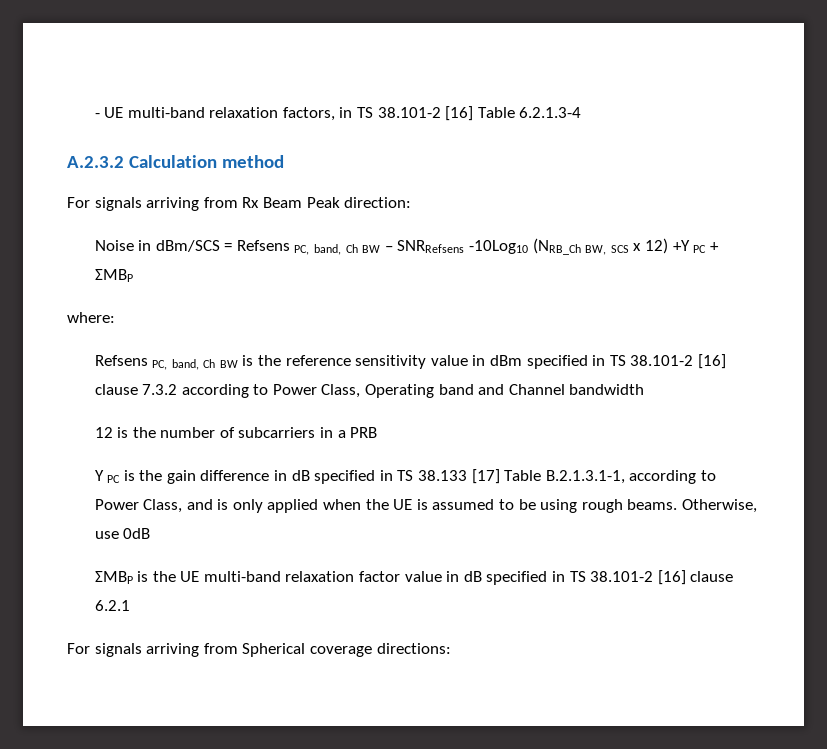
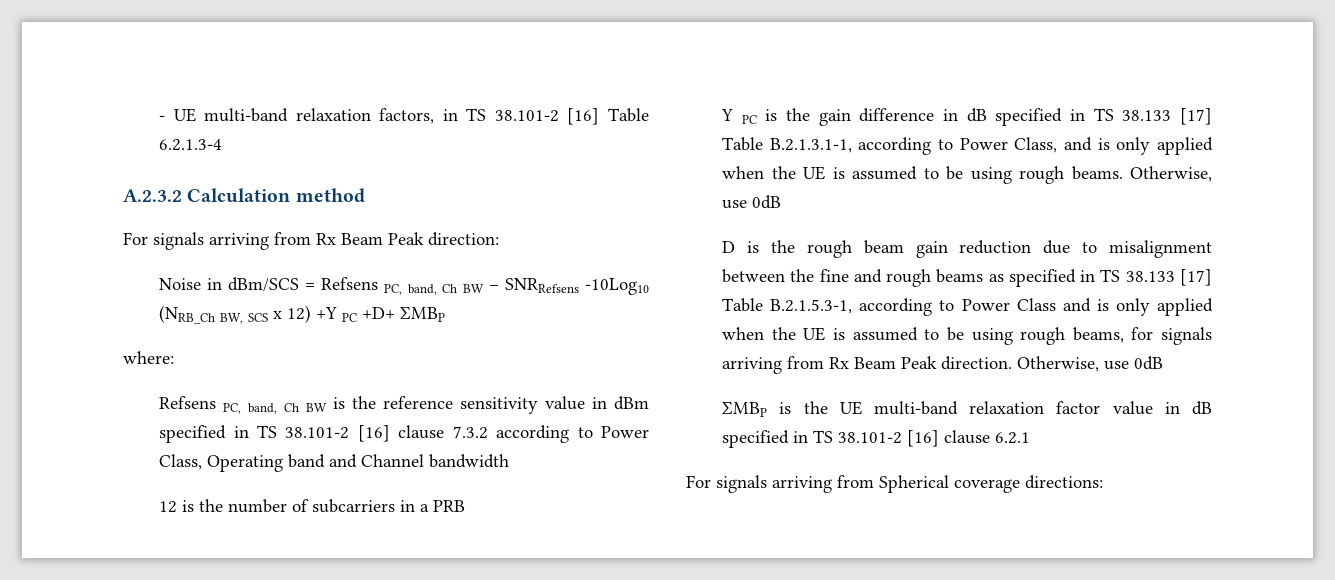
- Noise in dBm/SCS = Refsens PC, band, Ch BW – SNRRefsens -10Log10 (NRB_Ch BW, SCS x 12) +Y PC + ΣMBP
+ Noise in dBm/SCS = Refsens PC, band, Ch BW – SNRRefsens -10Log10 (NRB_Ch BW, SCS x 12) +Y PC +D+ ΣMBP
+ D is the rough beam gain reduction due to misalignment between the fine and rough beams as specified in TS 38.133 [17] Table B.2.1.5.3-1, according to Power Class and is only applied when the UE is assumed to be using rough beams, for signals arriving from Rx Beam Peak direction. Otherwise, use 0dB

